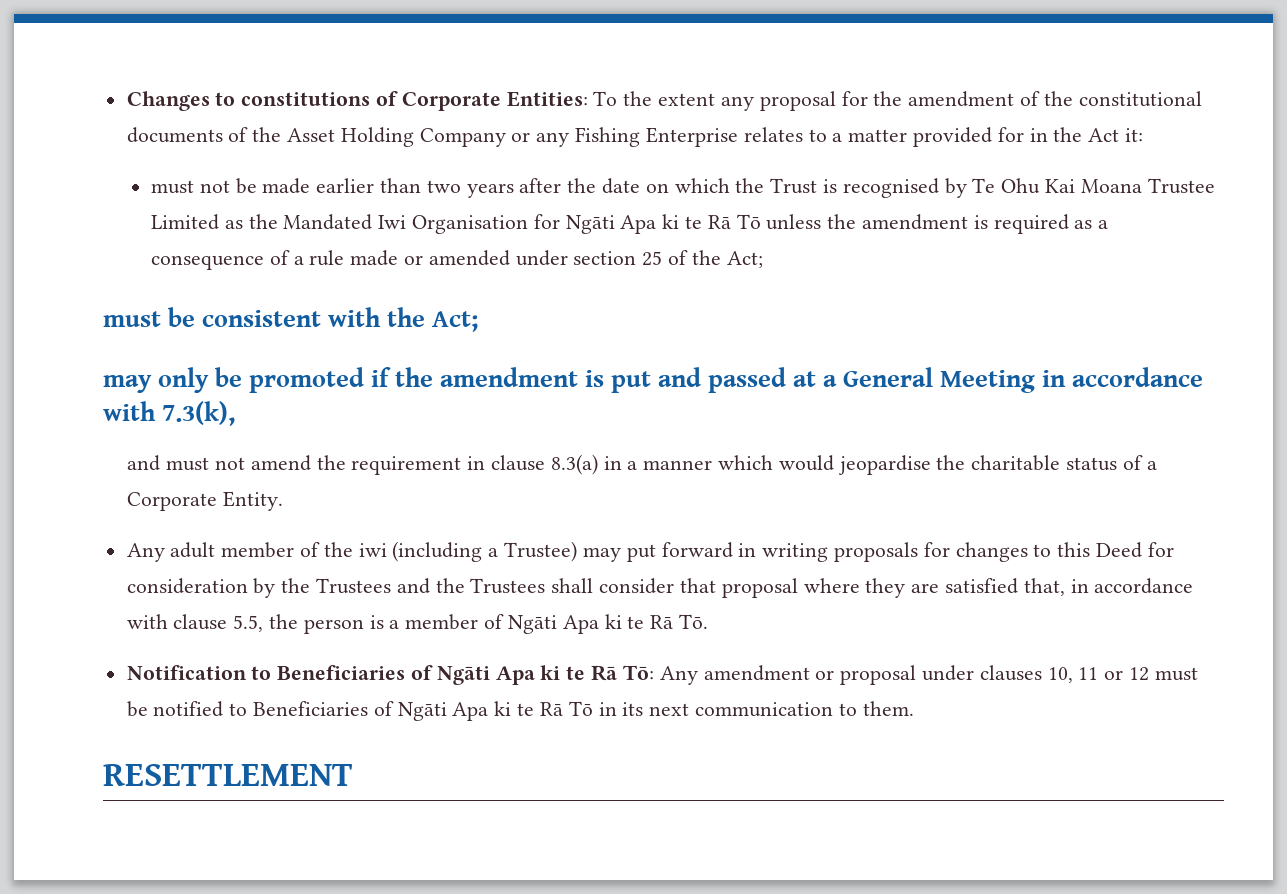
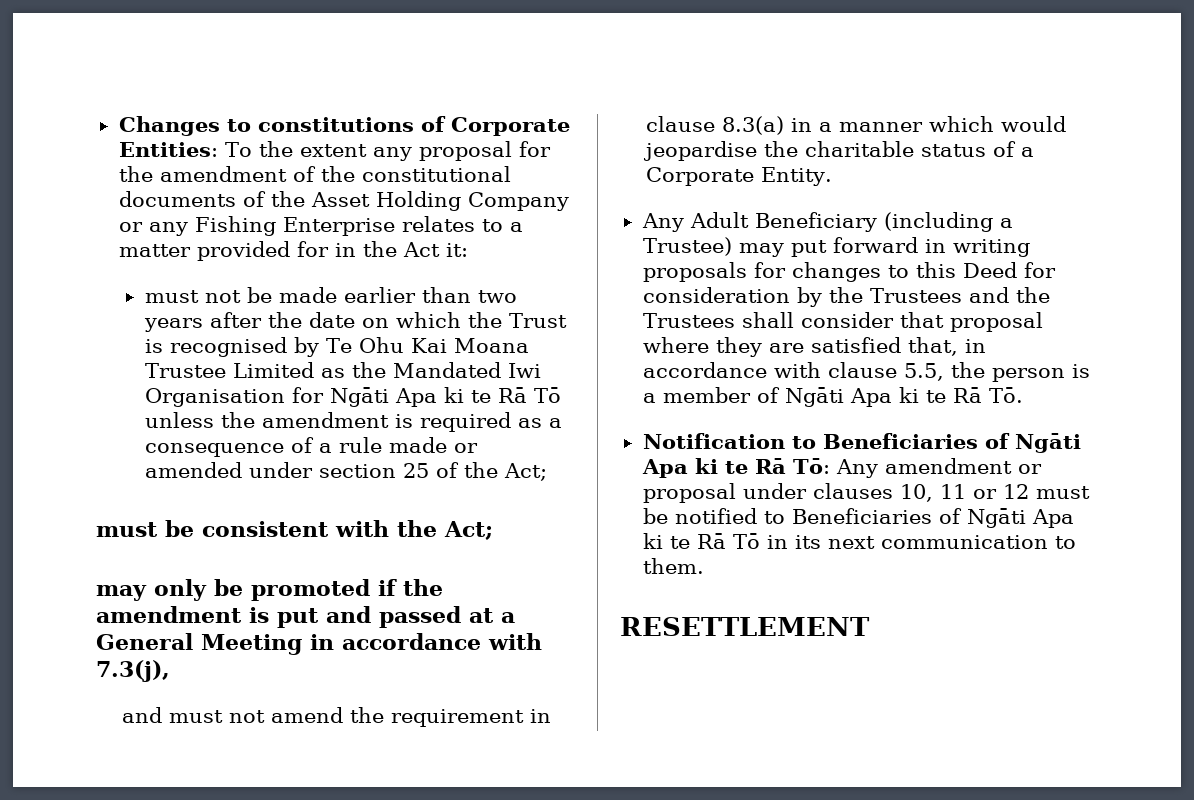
- may only be promoted if the amendment is put and passed at a General Meeting in accordance with 7.3(k),
+ may only be promoted if the amendment is put and passed at a General Meeting in accordance with 7.3(j),
- Any adult member of the iwi (including a Trustee) may put forward in writing proposals for changes to this Deed for consideration by the Trustees and the Trustees shall consider that proposal where they are satisfied that, in accordance with clause 5.5, the person is a member of Ngāti Apa ki te Rā Tō.
+ Any Adult Beneficiary (including a Trustee) may put forward in writing proposals for changes to this Deed for consideration by the Trustees and the Trustees shall consider that proposal where they are satisfied that, in accordance with clause 5.5, the person is a member of Ngāti Apa ki te Rā Tō.

